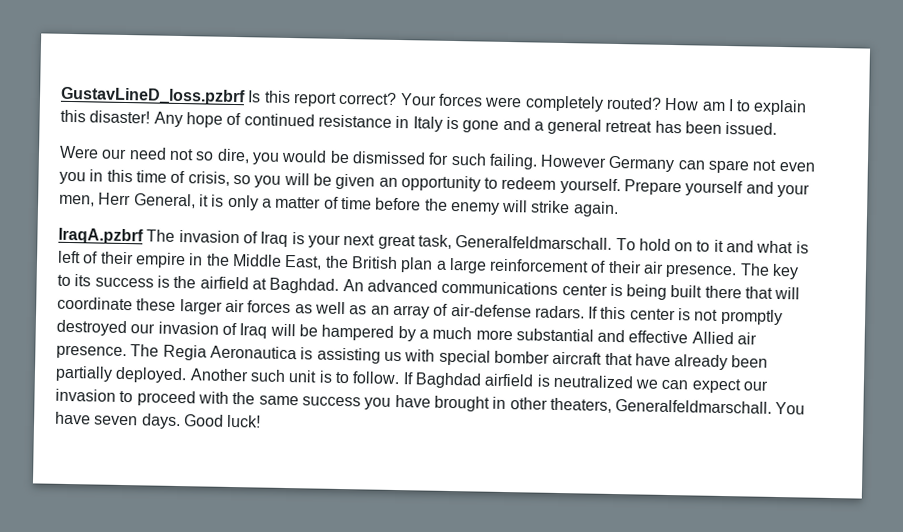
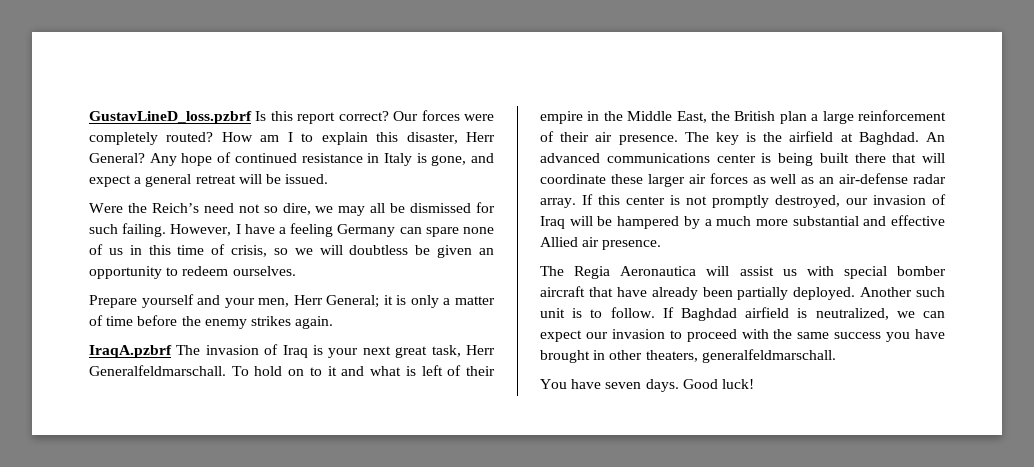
- Your forces were completely routed?
+ Our forces were completely routed?
- How am I to explain this disaster!
+ How am I to explain this disaster, Herr General?
- Any hope of continued resistance in Italy is gone and a general retreat has been issued.
+ Any hope of continued resistance in Italy is gone, and expect a general retreat will be issued.
- Were our need not so dire, you would be dismissed for such failing.
+ Were the Reich’s need not so dire, we may all be dismissed for such failing.
- However Germany can spare not even you in this time of crisis, so you will be given an opportunity to redeem yourself. Prepare yourself and your men, Herr General, it is only a matter of time before the enemy will strike again.
+ However, I have a feeling Germany can spare none of us in this time of crisis, so we will doubtless be given an opportunity to redeem ourselves.
+ Prepare yourself and your men, Herr General; it is only a matter of time before the enemy strikes again.
- IraqA.pzbrf The invasion of Iraq is your next great task, Generalfeldmarschall.
+ IraqA.pzbrf The invasion of Iraq is your next great task, Herr Generalfeldmarschall.
- The key to its success is the airfield at Baghdad.
+ The key is the airfield at Baghdad.
- An advanced communications center is being built there that will coordinate these larger air forces as well as an array of air-defense radars.
+ An advanced communications center is being built there that will coordinate these larger air forces as well as an air-defense radar array.
- If this center is not promptly destroyed our invasion of Iraq will be hampered by a much more substantial and effective Allied air presence. The Regia Aeronautica is assisting us with special bomber aircraft that have already been partially deployed.
+ If this center is not promptly destroyed, our invasion of Iraq will be hampered by a much more substantial and effective Allied air presence.
+ The Regia Aeronautica will assist us with special bomber aircraft that have already been partially deployed.
- If Baghdad airfield is neutralized we can expect our invasion to proceed with the same success you have brought in other theaters, Generalfeldmarschall. You have seven days.
+ If Baghdad airfield is neutralized, we can expect our invasion to proceed with the same success you have brought in other theaters, generalfeldmarschall.
+ You have seven days.

